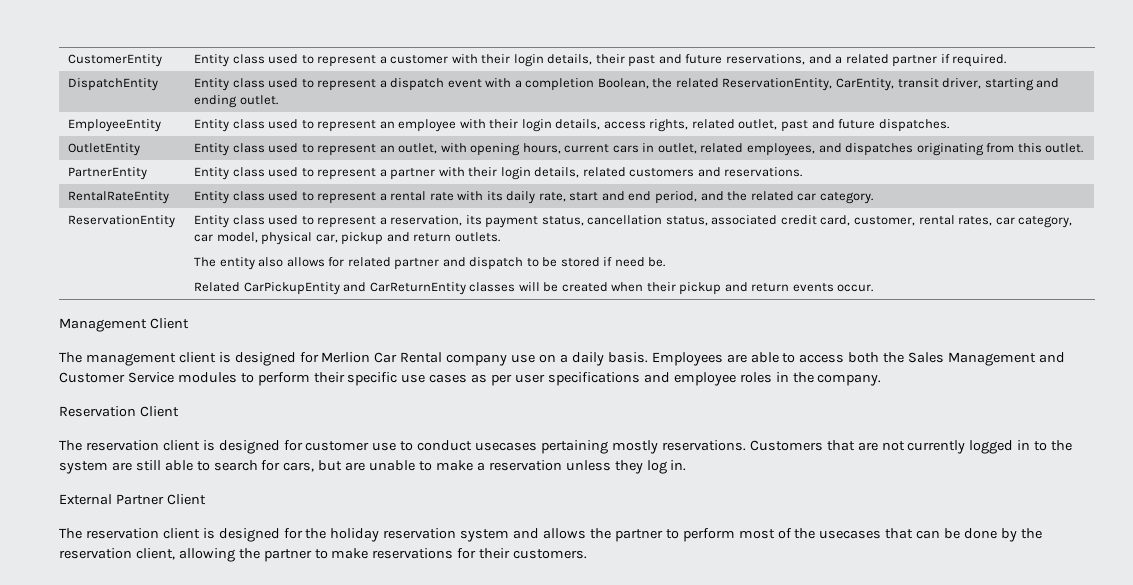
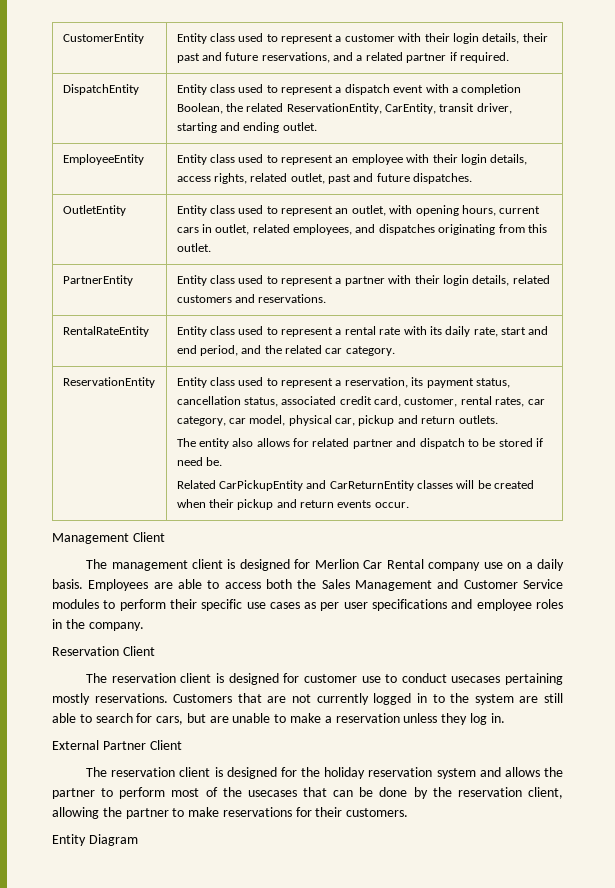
+ Entity Diagram

